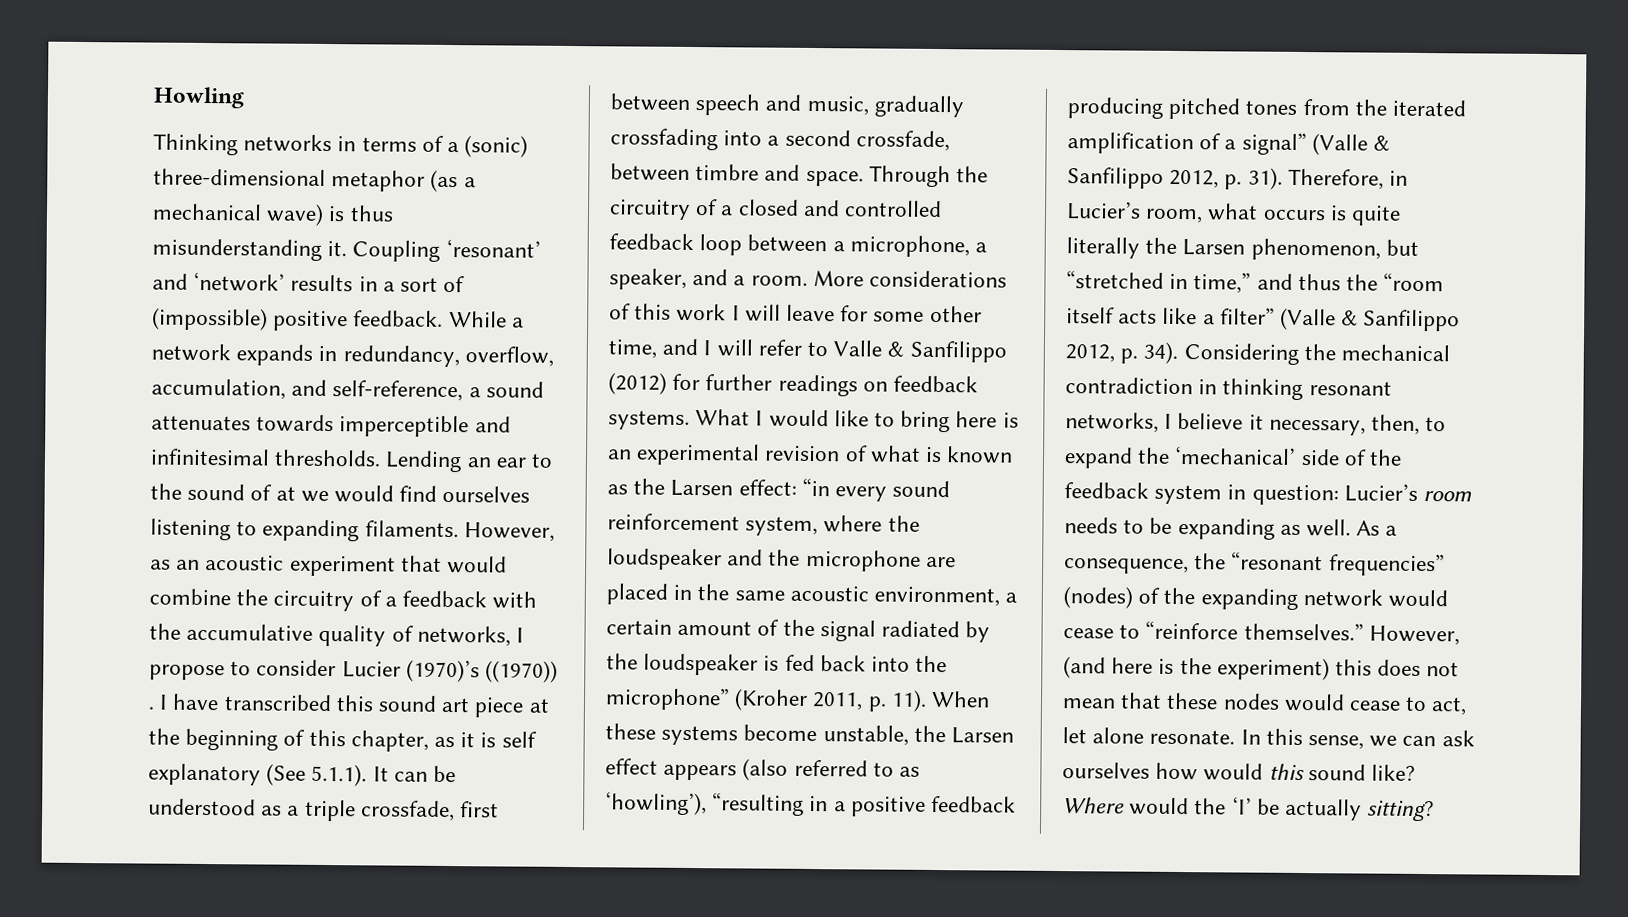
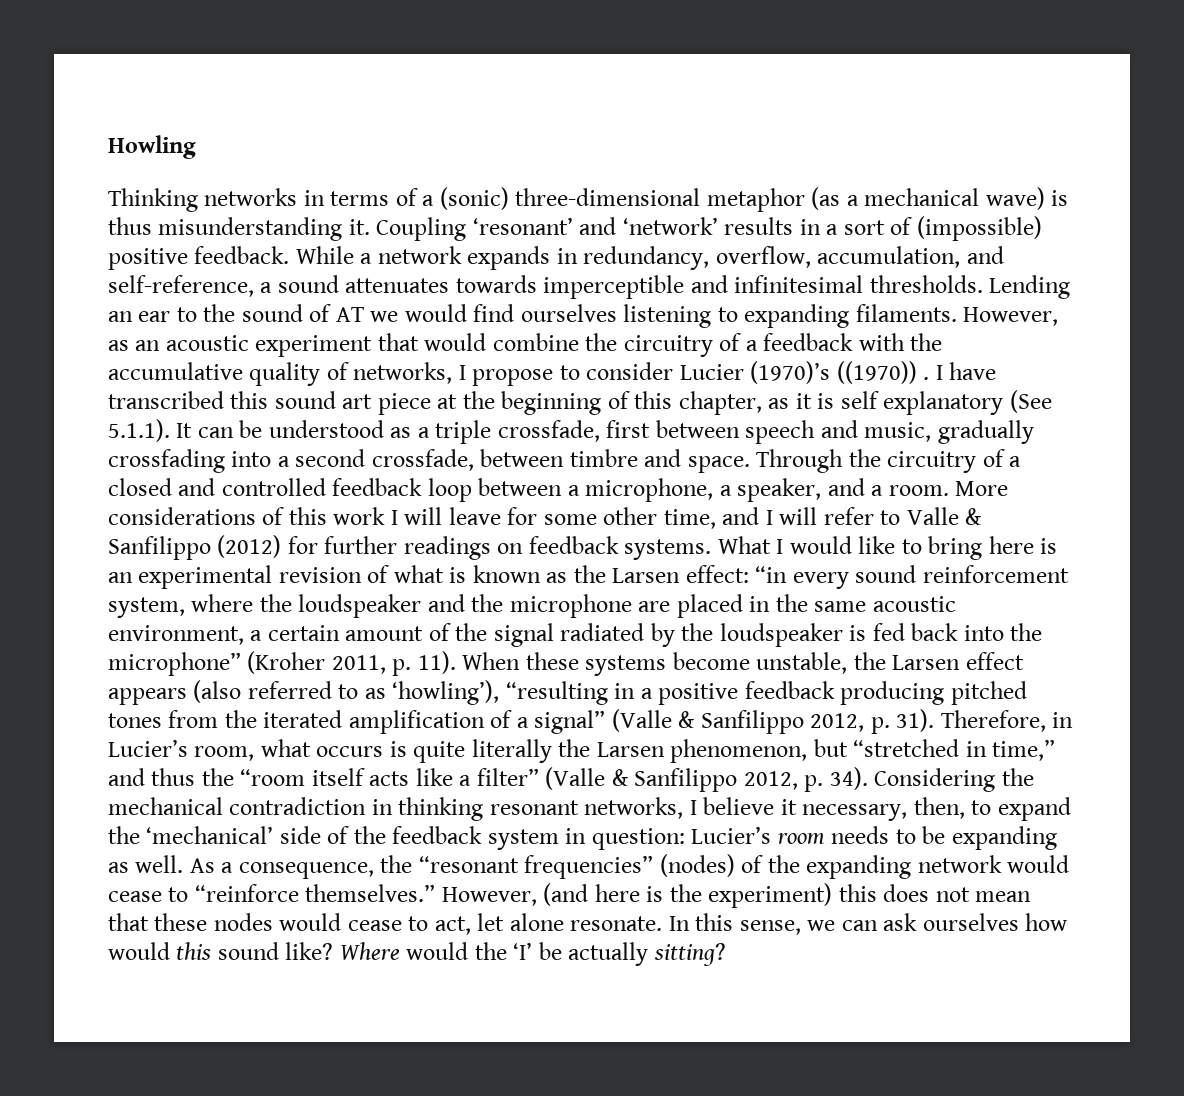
- Lending an ear to the sound of at we would find ourselves listening to expanding filaments.
+ Lending an ear to the sound of AT we would find ourselves listening to expanding filaments.

